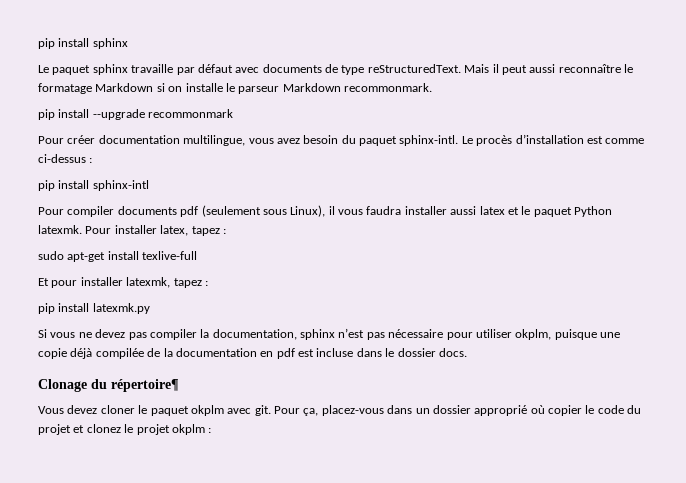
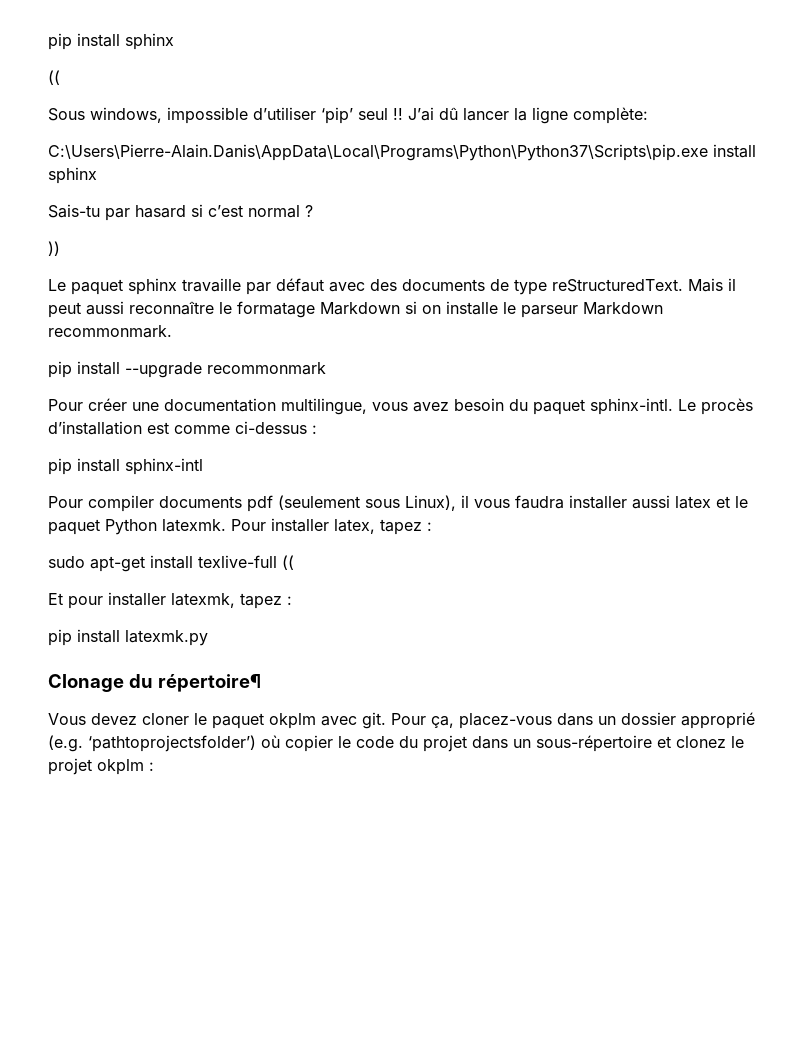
  pip install sphinx
+ ((
+ Sous windows, impossible d’utiliser ‘pip’ seul !! J’ai dû lancer la ligne complète:
+ C:\Users\Pierre-Alain.Danis\AppData\Local\Programs\Python\Python37\Scripts\pip.exe install sphinx
+ Sais-tu par hasard si c’est normal ?
+ ))
- Le paquet sphinx travaille par défaut avec documents de type reStructuredText.
+ Le paquet sphinx travaille par défaut avec des documents de type reStructuredText.
- Pour créer documentation multilingue, vous avez besoin du paquet sphinx-intl.
+ Pour créer une documentation multilingue, vous avez besoin du paquet sphinx-intl.
- sudo apt-get install texlive-full
+ sudo apt-get install texlive-full ((
- Si vous ne devez pas compiler la documentation, sphinx n’est pas nécessaire pour utiliser okplm, puisque une copie déjà compilée de la documentation en pdf est incluse dans le dossier docs.
- Pour ça, placez-vous dans un dossier approprié où copier le code du projet et clonez le projet okplm :
+ Pour ça, placez-vous dans un dossier approprié (e.g. ‘pathtoprojectsfolder’) où copier le code du projet dans un sous-répertoire et clonez le projet okplm :

